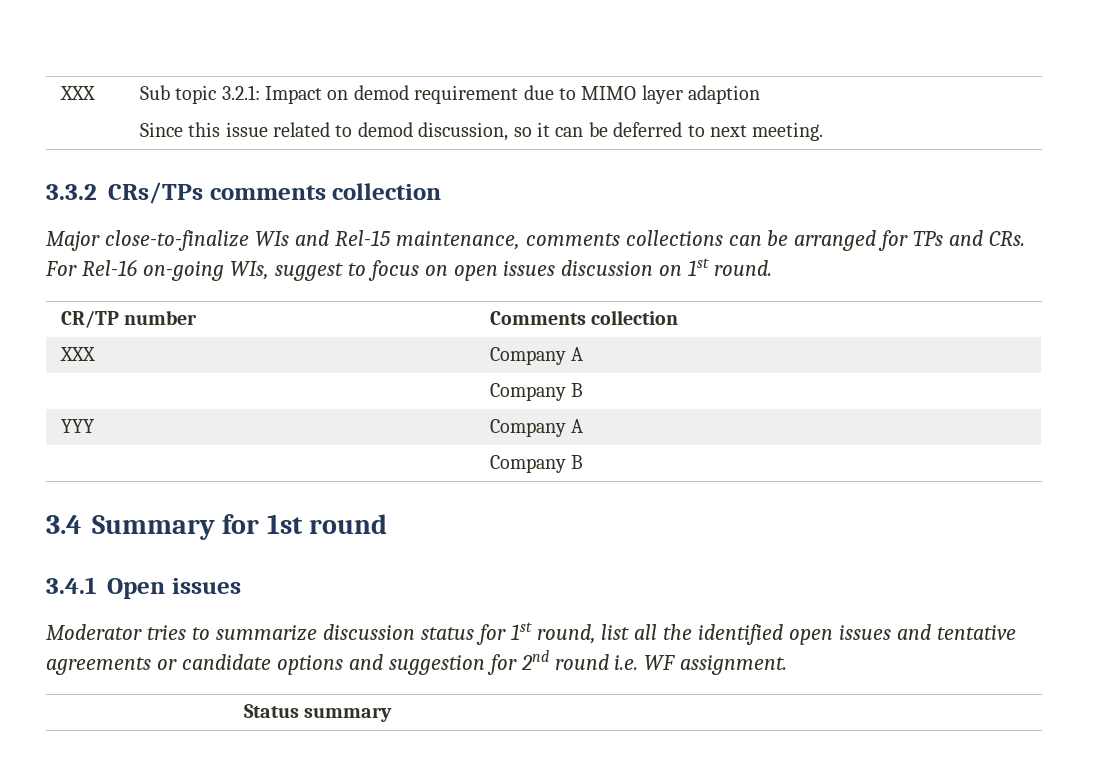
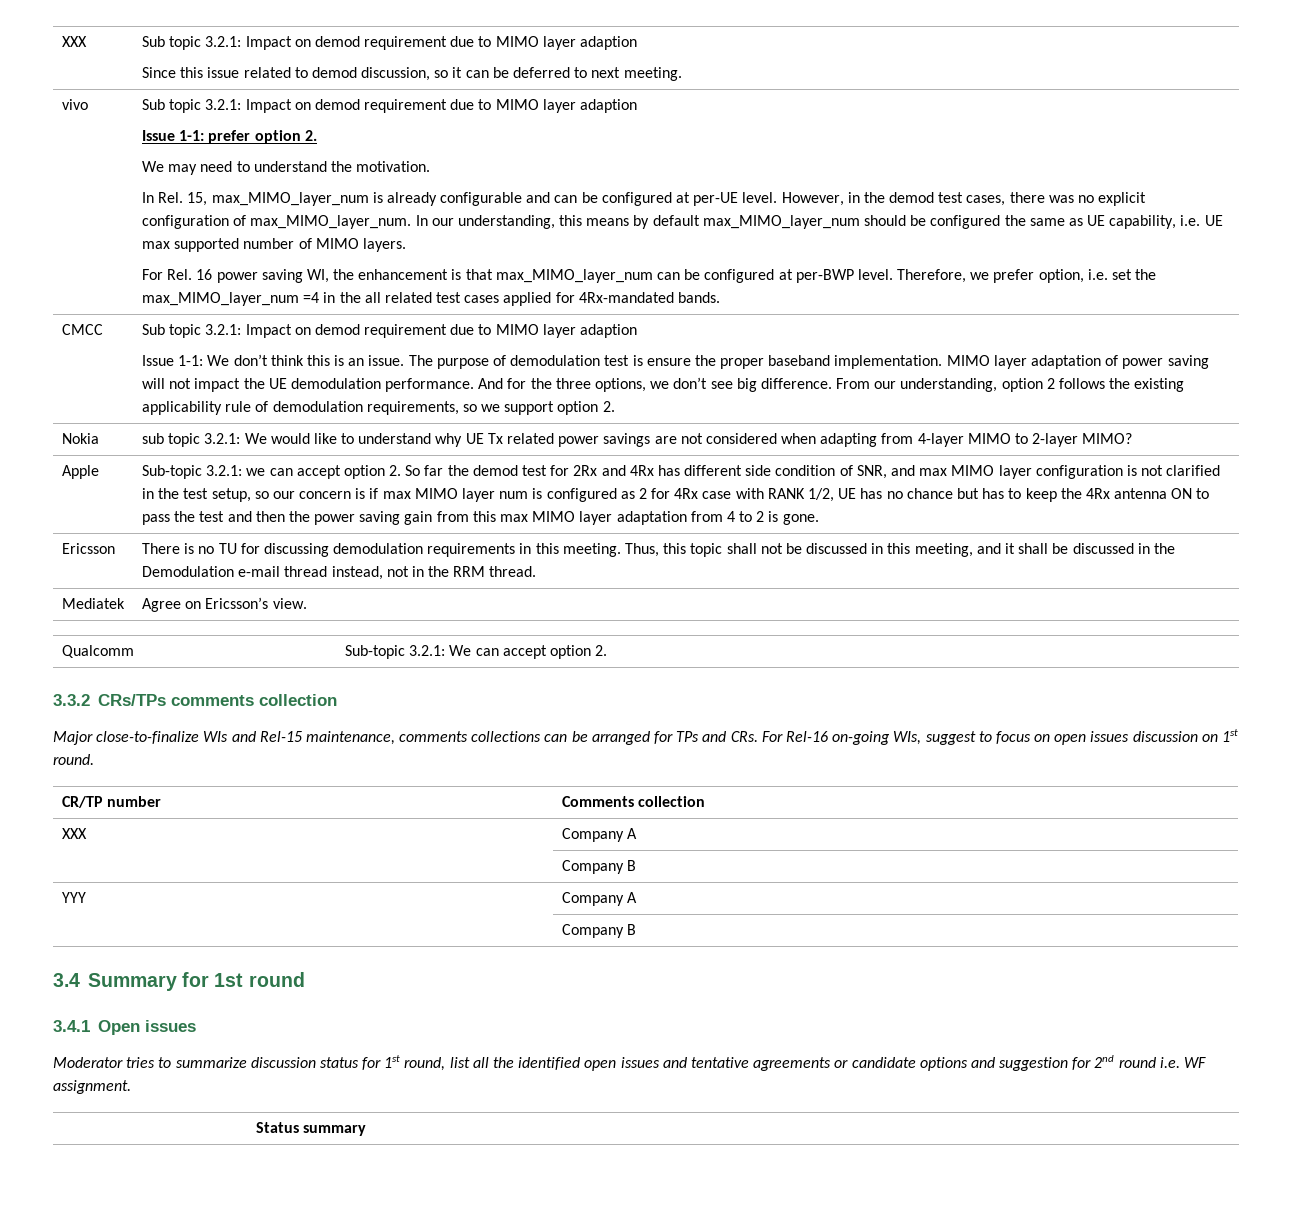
+ vivo | Sub topic 3.2.1: Impact on demod requirement due to MIMO layer adaption
+ Issue 1-1: prefer option 2.
+ We may need to understand the motivation.
+ In Rel. 15, max_MIMO_layer_num is already configurable and can be configured at per-UE level. However, in the demod test cases, there was no explicit configuration of max_MIMO_layer_num. In our understanding, this means by default max_MIMO_layer_num should be configured the same as UE capability, i.e. UE max supported number of MIMO layers.
+ For Rel. 16 power saving WI, the enhancement is that max_MIMO_layer_num can be configured at per-BWP level. Therefore, we prefer option, i.e. set the max_MIMO_layer_num =4 in the all related test cases applied for 4Rx-mandated bands.
+ CMCC | Sub topic 3.2.1: Impact on demod requirement due to MIMO layer adaption
+ Issue 1-1: We don’t think this is an issue. The purpose of demodulation test is ensure the proper baseband implementation. MIMO layer adaptation of power saving will not impact the UE demodulation performance. And for the three options, we don’t see big difference. From our understanding, option 2 follows the existing applicability rule of demodulation requirements, so we support option 2.
+ Nokia | sub topic 3.2.1: We would like to understand why UE Tx related power savings are not considered when adapting from 4-layer MIMO to 2-layer MIMO?
+ Apple | Sub-topic 3.2.1: we can accept option 2. So far the demod test for 2Rx and 4Rx has different side condition of SNR, and max MIMO layer configuration is not clarified in the test setup, so our concern is if max MIMO layer num is configured as 2 for 4Rx case with RANK 1/2, UE has no chance but has to keep the 4Rx antenna ON to pass the test and then the power saving gain from this max MIMO layer adaptation from 4 to 2 is gone.
+ Ericsson | There is no TU for discussing demodulation requirements in this meeting. Thus, this topic shall not be discussed in this meeting, and it shall be discussed in the Demodulation e-mail thread instead, not in the RRM thread.
+ Mediatek | Agree on Ericsson’s view.
+ Qualcomm | Sub-topic 3.2.1: We can accept option 2.

